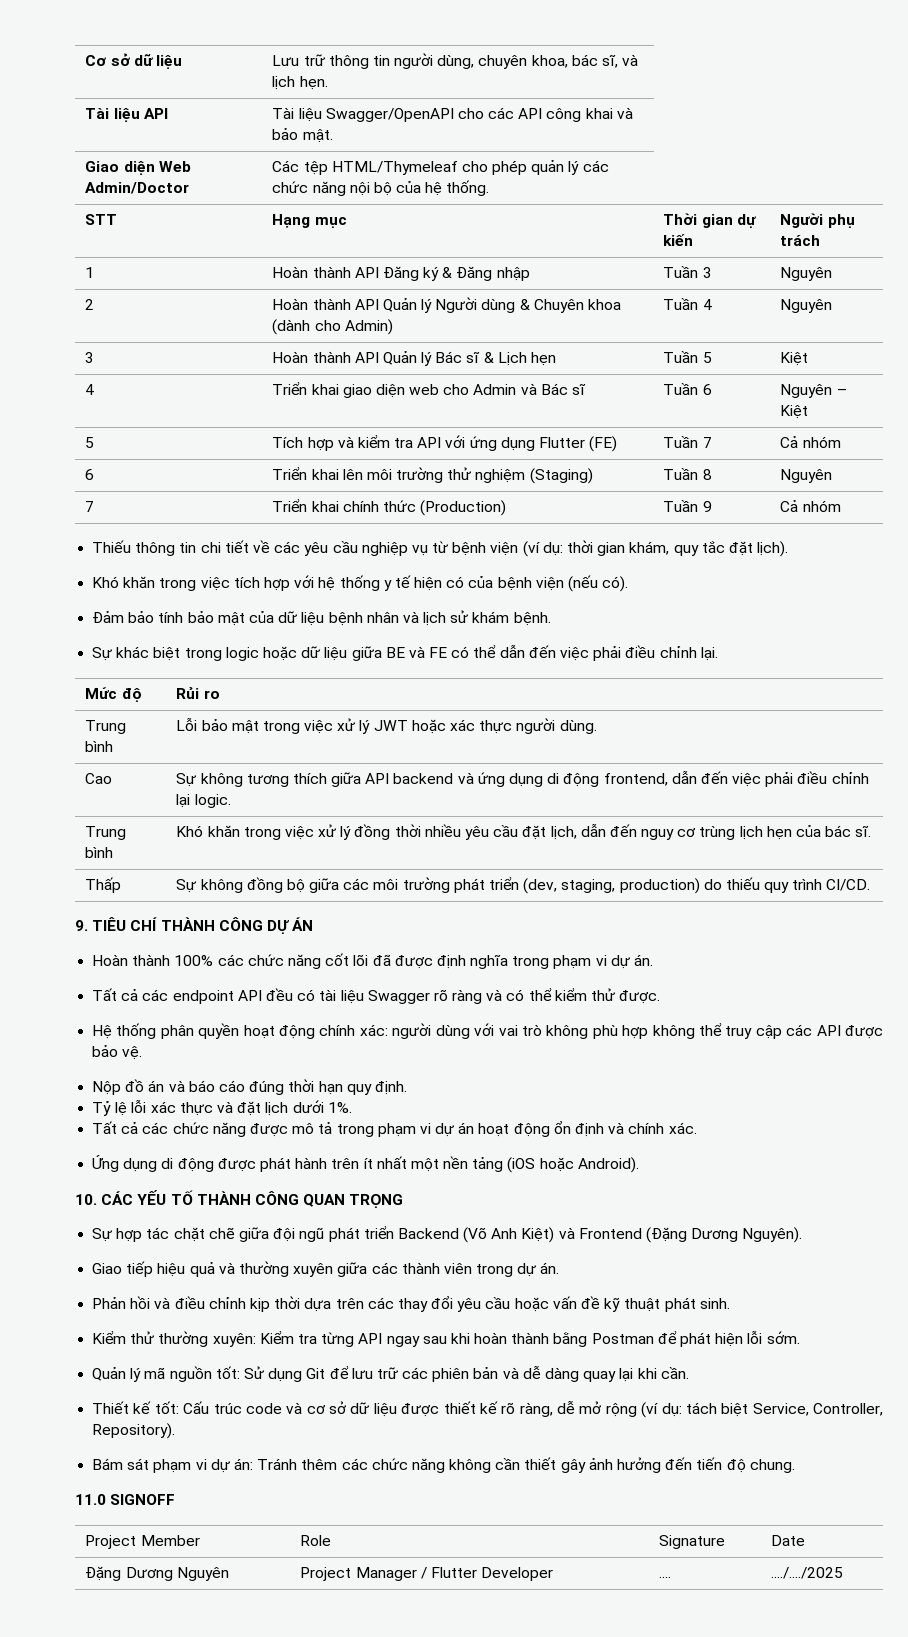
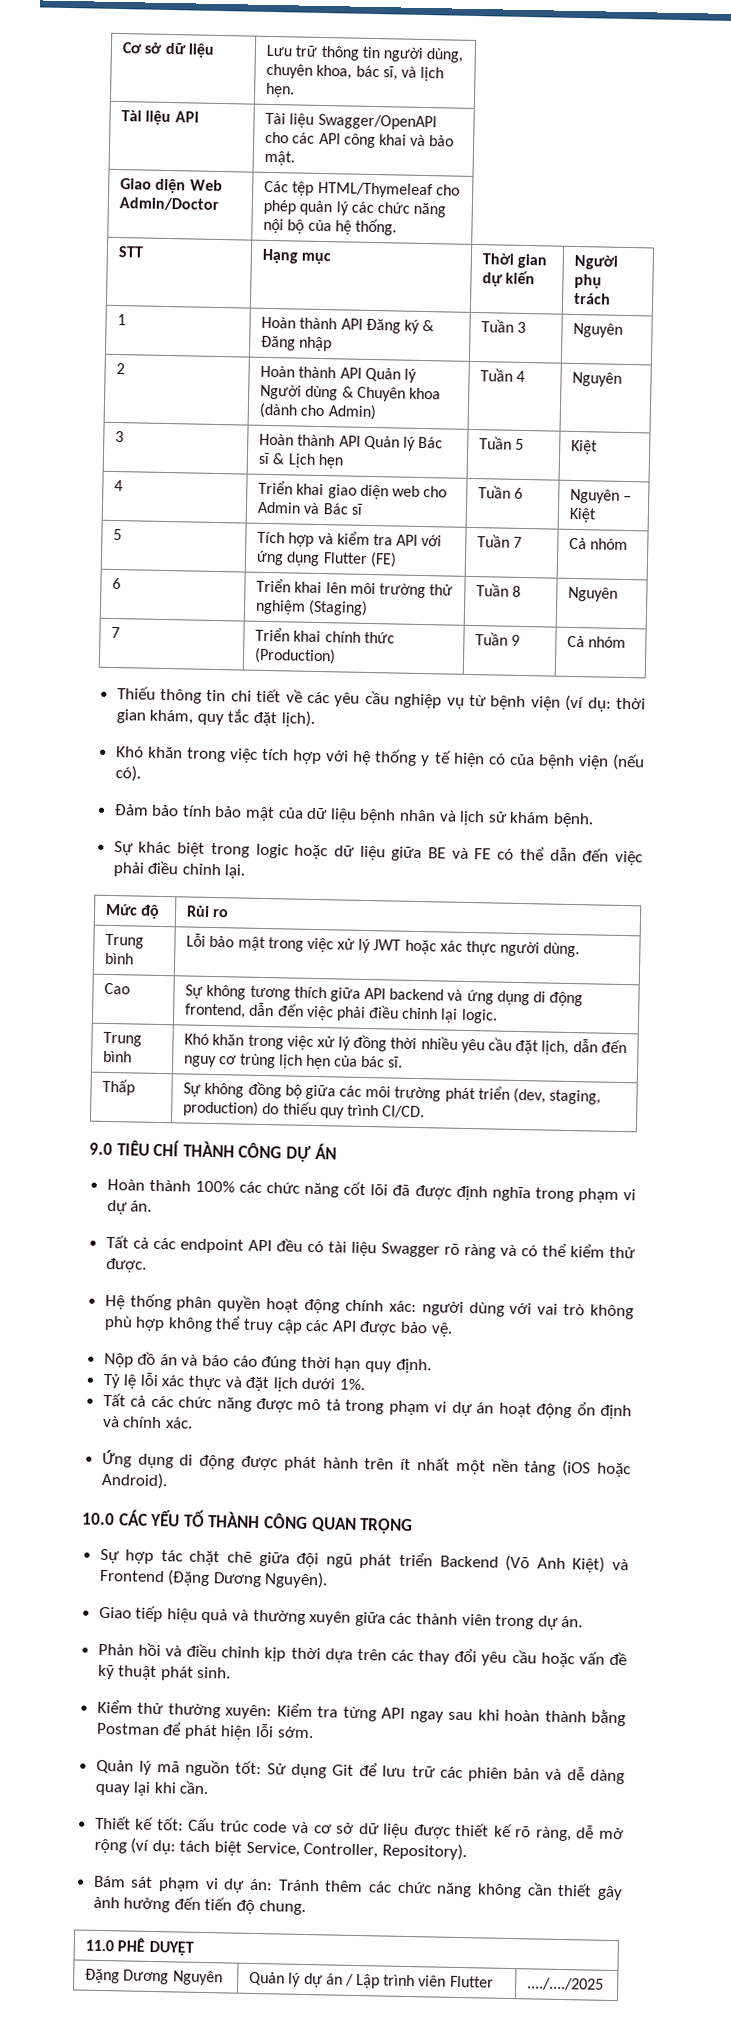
- 9. TIÊU CHÍ THÀNH CÔNG DỰ ÁN
+ 9.0 TIÊU CHÍ THÀNH CÔNG DỰ ÁN
- 10. CÁC YẾU TỐ THÀNH CÔNG QUAN TRỌNG
+ 10.0 CÁC YẾU TỐ THÀNH CÔNG QUAN TRỌNG
- 11.0 SIGNOFF
- Project Member | Role | Signature | Date
- Đặng Dương Nguyên | Project Manager / Flutter Developer | .... | ..../..../2025
+ 11.0 PHÊ DUYỆT
+ Đặng Dương Nguyên | Quản lý dự án / Lập trình viên Flutter | ..../..../2025

